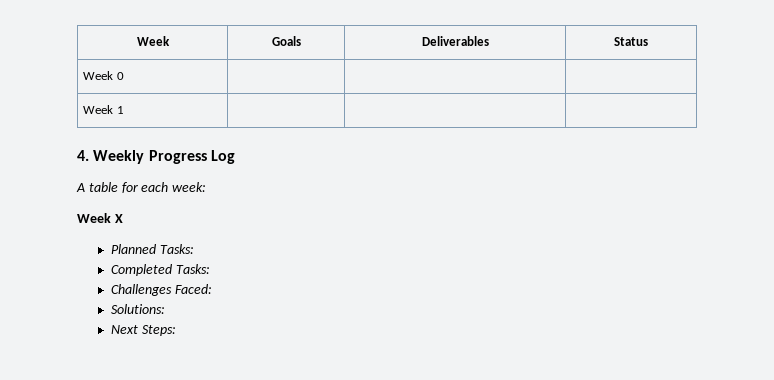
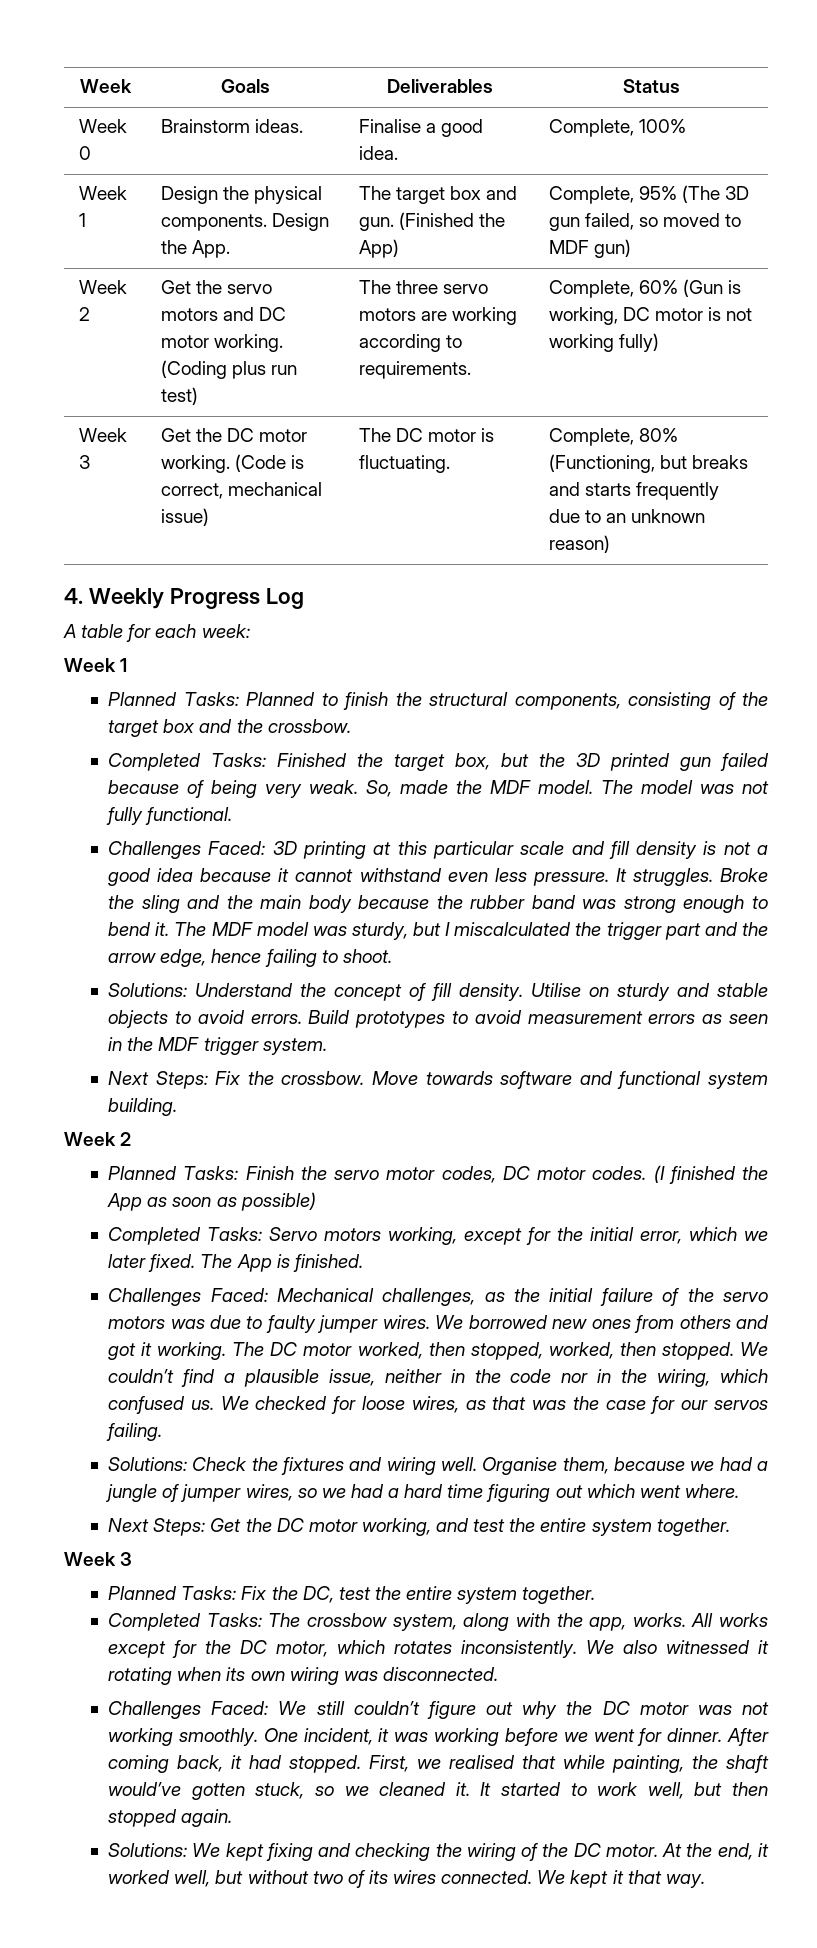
- Week 0 | | |
- Week 1 | | |
+ Week 0 | Brainstorm ideas. | Finalise a good idea. | Complete, 100%
+ Week 1 | Design the physical components. Design the App. | The target box and gun. (Finished the App) | Complete, 95% (The 3D gun failed, so moved to MDF gun)
+ Week 2 | Get the servo motors and DC motor working. (Coding plus run test) | The three servo motors are working according to requirements. | Complete, 60% (Gun is working, DC motor is not working fully)
+ Week 3 | Get the DC motor working. (Code is correct, mechanical issue) | The DC motor is fluctuating. | Complete, 80% (Functioning, but breaks and starts frequently due to an unknown reason)
  A table for each week:
- Week X
- Planned Tasks:
- Completed Tasks:
- Challenges Faced:
- Solutions:
- Next Steps:
+ Week 1
+ Planned Tasks: Planned to finish the structural components, consisting of the target box and the crossbow.
+ Completed Tasks: Finished the target box, but the 3D printed gun failed because of being very weak. So, made the MDF model. The model was not fully functional.
+ Challenges Faced: 3D printing at this particular scale and fill density is not a good idea because it cannot withstand even less pressure. It struggles. Broke the sling and the main body because the rubber band was strong enough to bend it. The MDF model was sturdy, but I miscalculated the trigger part and the arrow edge, hence failing to shoot.
+ Solutions: Understand the concept of fill density. Utilise on sturdy and stable objects to avoid errors. Build prototypes to avoid measurement errors as seen in the MDF trigger system.
+ Next Steps: Fix the crossbow. Move towards software and functional system building.
+ Week 2
+ Planned Tasks: Finish the servo motor codes, DC motor codes. (I finished the App as soon as possible)
+ Completed Tasks: Servo motors working, except for the initial error, which we later fixed. The App is finished.
+ Challenges Faced: Mechanical challenges, as the initial failure of the servo motors was due to faulty jumper wires. We borrowed new ones from others and got it working. The DC motor worked, then stopped, worked, then stopped. We couldn’t find a plausible issue, neither in the code nor in the wiring, which confused us. We checked for loose wires, as that was the case for our servos failing.
+ Solutions: Check the fixtures and wiring well. Organise them, because we had a jungle of jumper wires, so we had a hard time figuring out which went where.
+ Next Steps: Get the DC motor working, and test the entire system together.
+ Week 3
+ Planned Tasks: Fix the DC, test the entire system together.
+ Completed Tasks: The crossbow system, along with the app, works. All works except for the DC motor, which rotates inconsistently. We also witnessed it rotating when its own wiring was disconnected.
+ Challenges Faced: We still couldn’t figure out why the DC motor was not working smoothly. One incident, it was working before we went for dinner. After coming back, it had stopped. First, we realised that while painting, the shaft would’ve gotten stuck, so we cleaned it. It started to work well, but then stopped again.
+ Solutions: We kept fixing and checking the wiring of the DC motor. At the end, it worked well, but without two of its wires connected. We kept it that way.

